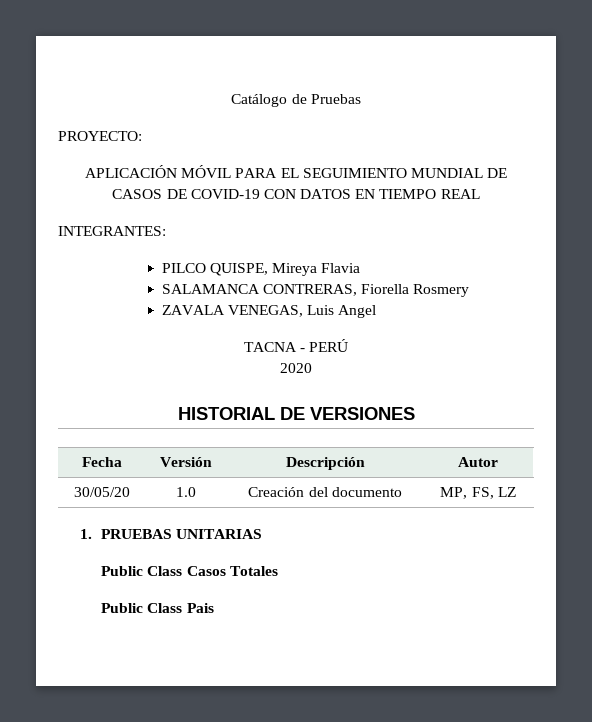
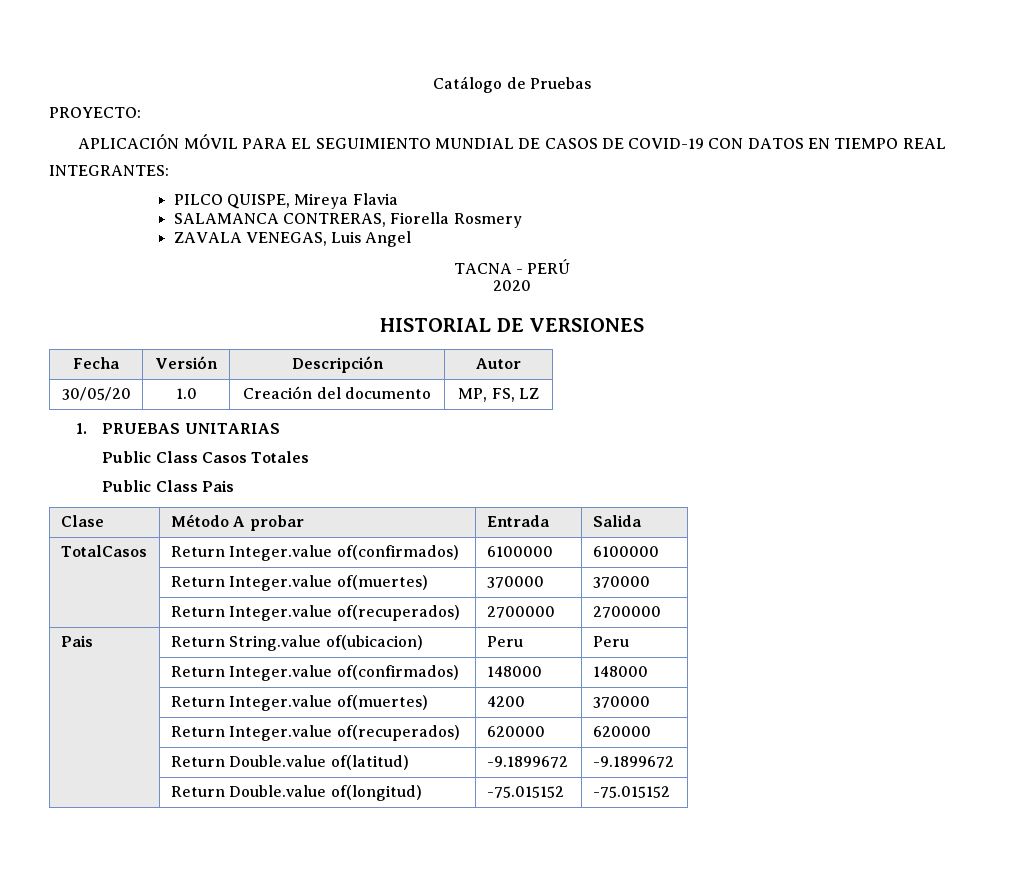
+ Clase | Método A probar | Entrada | Salida
+ TotalCasos | Return Integer.value of(confirmados) | 6100000 | 6100000
+ | Return Integer.value of(muertes) | 370000 | 370000
+ | Return Integer.value of(recuperados) | 2700000 | 2700000
+ Pais | Return String.value of(ubicacion) | Peru | Peru
+ | Return Integer.value of(confirmados) | 148000 | 148000
+ | Return Integer.value of(muertes) | 4200 | 370000
+ | Return Integer.value of(recuperados) | 620000 | 620000
+ | Return Double.value of(latitud) | -9.1899672 | -9.1899672
+ | Return Double.value of(longitud) | -75.015152 | -75.015152

